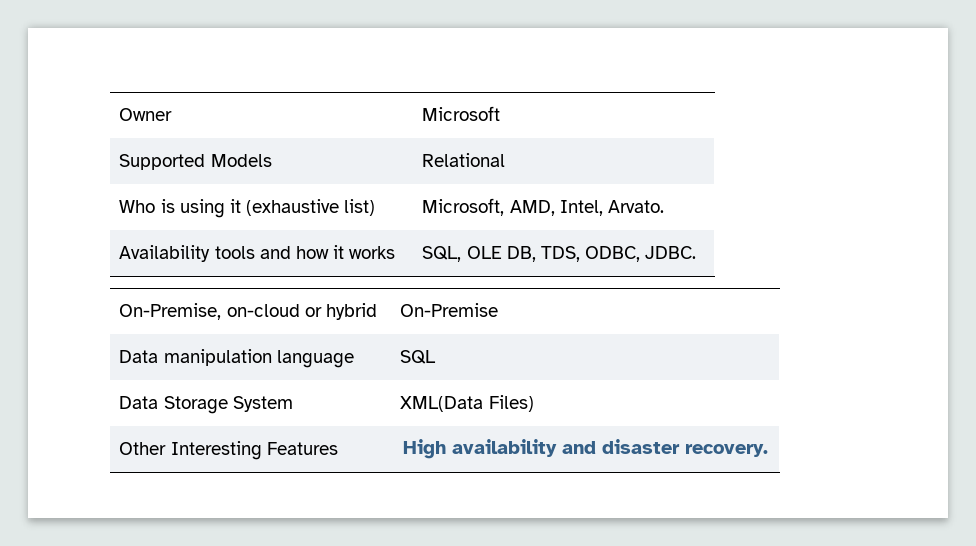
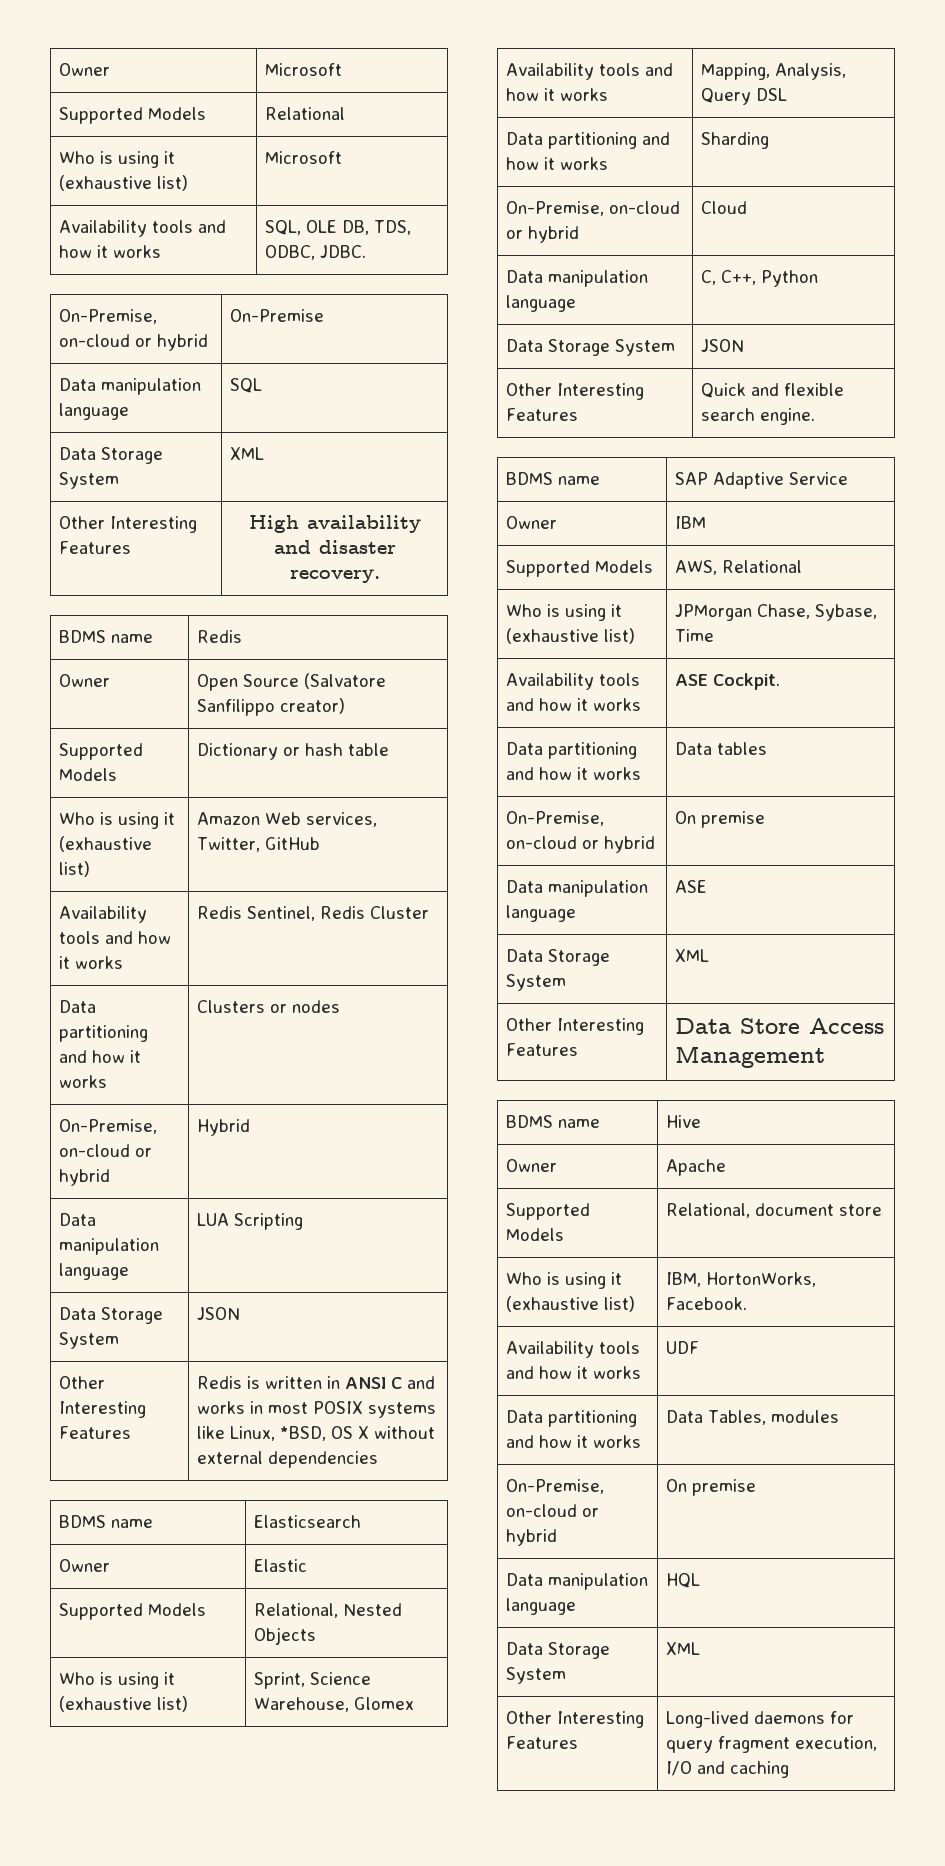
- Who is using it (exhaustive list) | Microsoft, AMD, Intel, Arvato.
+ Who is using it (exhaustive list) | Microsoft
  Data manipulation language | SQL
- Data Storage System | XML(Data Files)
+ Data Storage System | XML
+ BDMS name | Redis
+ Owner | Open Source (Salvatore Sanfilippo creator)
+ Supported Models | Dictionary or hash table
+ Who is using it (exhaustive list) | Amazon Web services, Twitter, GitHub
+ Availability tools and how it works | Redis Sentinel, Redis Cluster
+ Data partitioning and how it works | Clusters or nodes
+ On-Premise, on-cloud or hybrid | Hybrid
+ Data manipulation language | LUA Scripting
+ Data Storage System | JSON
+ Other Interesting Features | Redis is written in ANSI C and works in most POSIX systems like Linux, *BSD, OS X without external dependencies
+ BDMS name | Elasticsearch
+ Owner | Elastic
+ Supported Models | Relational, Nested Objects
+ Who is using it (exhaustive list) | Sprint, Science Warehouse, Glomex
+ Availability tools and how it works | Mapping, Analysis, Query DSL
+ Data partitioning and how it works | Sharding
+ On-Premise, on-cloud or hybrid | Cloud
+ Data manipulation language | C, C++, Python
+ Data Storage System | JSON
+ Other Interesting Features | Quick and flexible search engine.
+ BDMS name | SAP Adaptive Service
+ Owner | IBM
+ Supported Models | AWS, Relational
+ Who is using it (exhaustive list) | JPMorgan Chase, Sybase, Time
+ Availability tools and how it works | ASE Cockpit.
+ Data partitioning and how it works | Data tables
+ On-Premise, on-cloud or hybrid | On premise
+ Data manipulation language | ASE
+ Data Storage System | XML
+ Other Interesting Features | Data Store Access Management
+ BDMS name | Hive
+ Owner | Apache
+ Supported Models | Relational, document store
+ Who is using it (exhaustive list) | IBM, HortonWorks, Facebook.
+ Availability tools and how it works | UDF
+ Data partitioning and how it works | Data Tables, modules
+ On-Premise, on-cloud or hybrid | On premise
+ Data manipulation language | HQL
+ Data Storage System | XML
+ Other Interesting Features | Long-lived daemons for query fragment execution, I/O and caching

